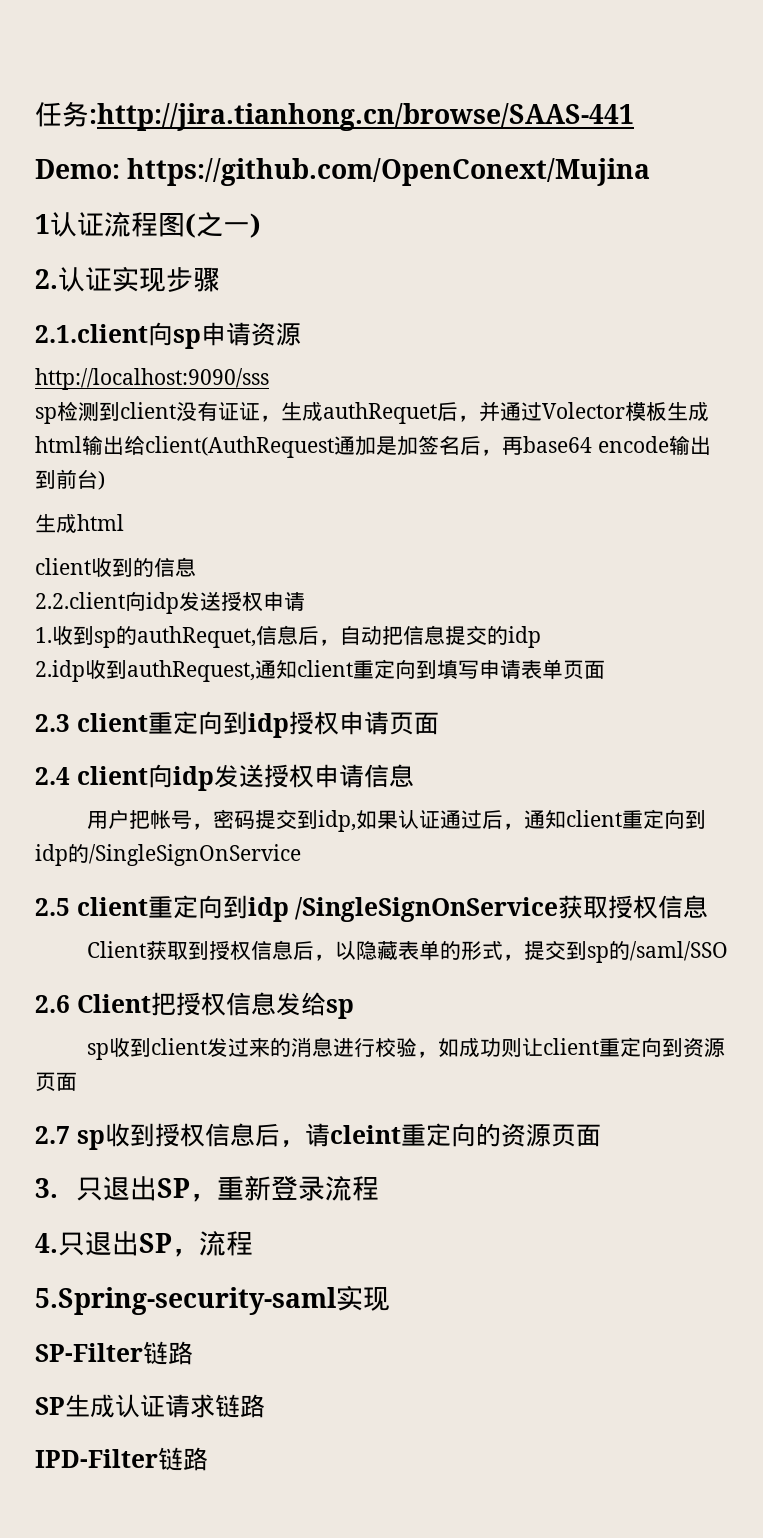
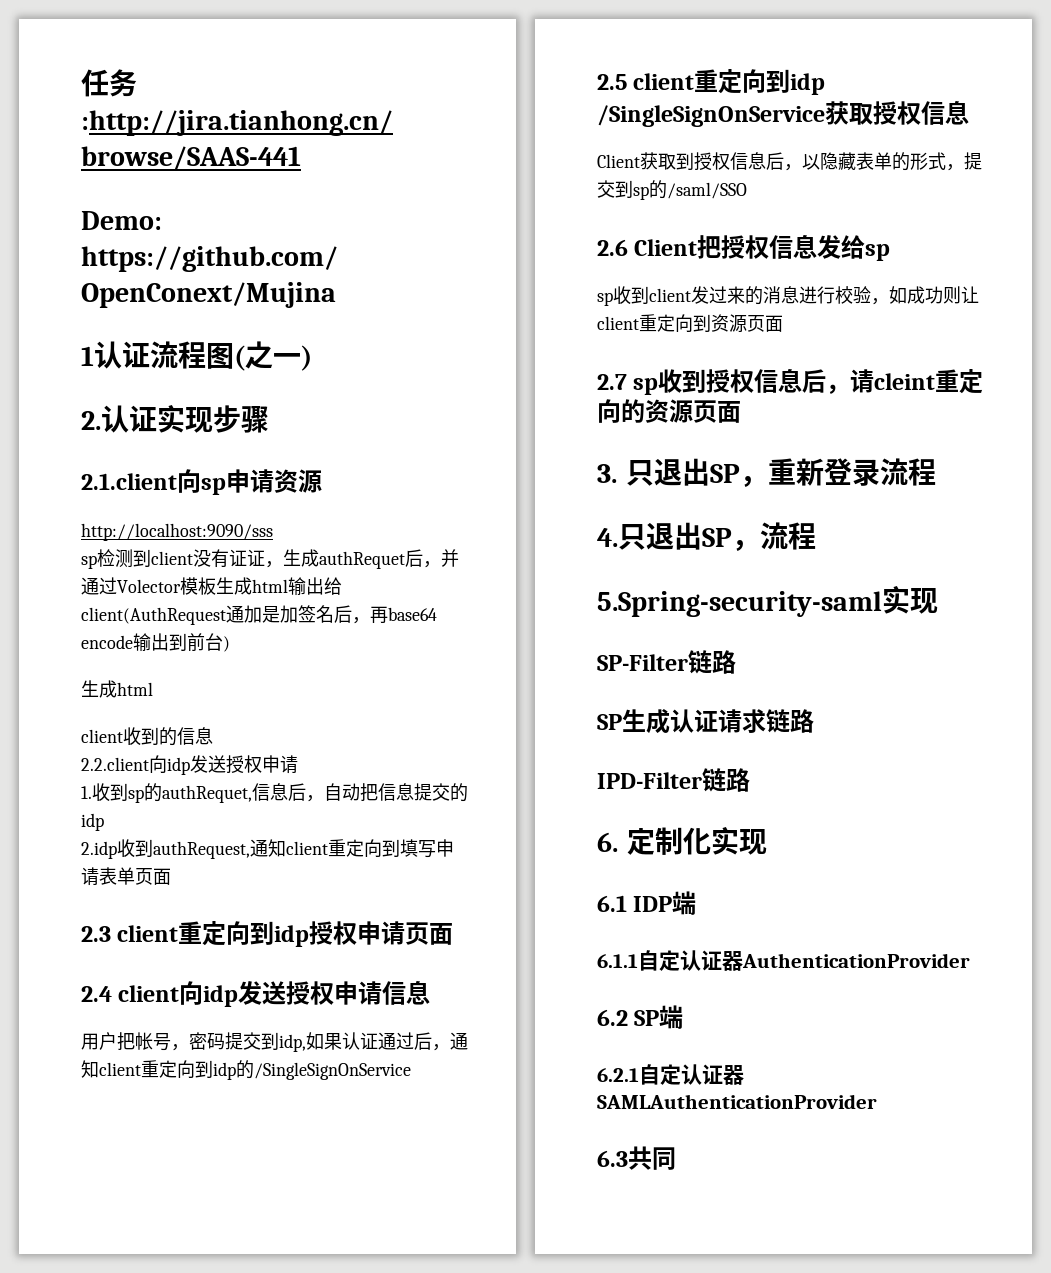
+ 6.定制化实现
+ 6.1 IDP端
+ 6.1.1自定认证器AuthenticationProvider
+ 6.2 SP端
+ 6.2.1自定认证器SAMLAuthenticationProvider
+ 6.3共同

